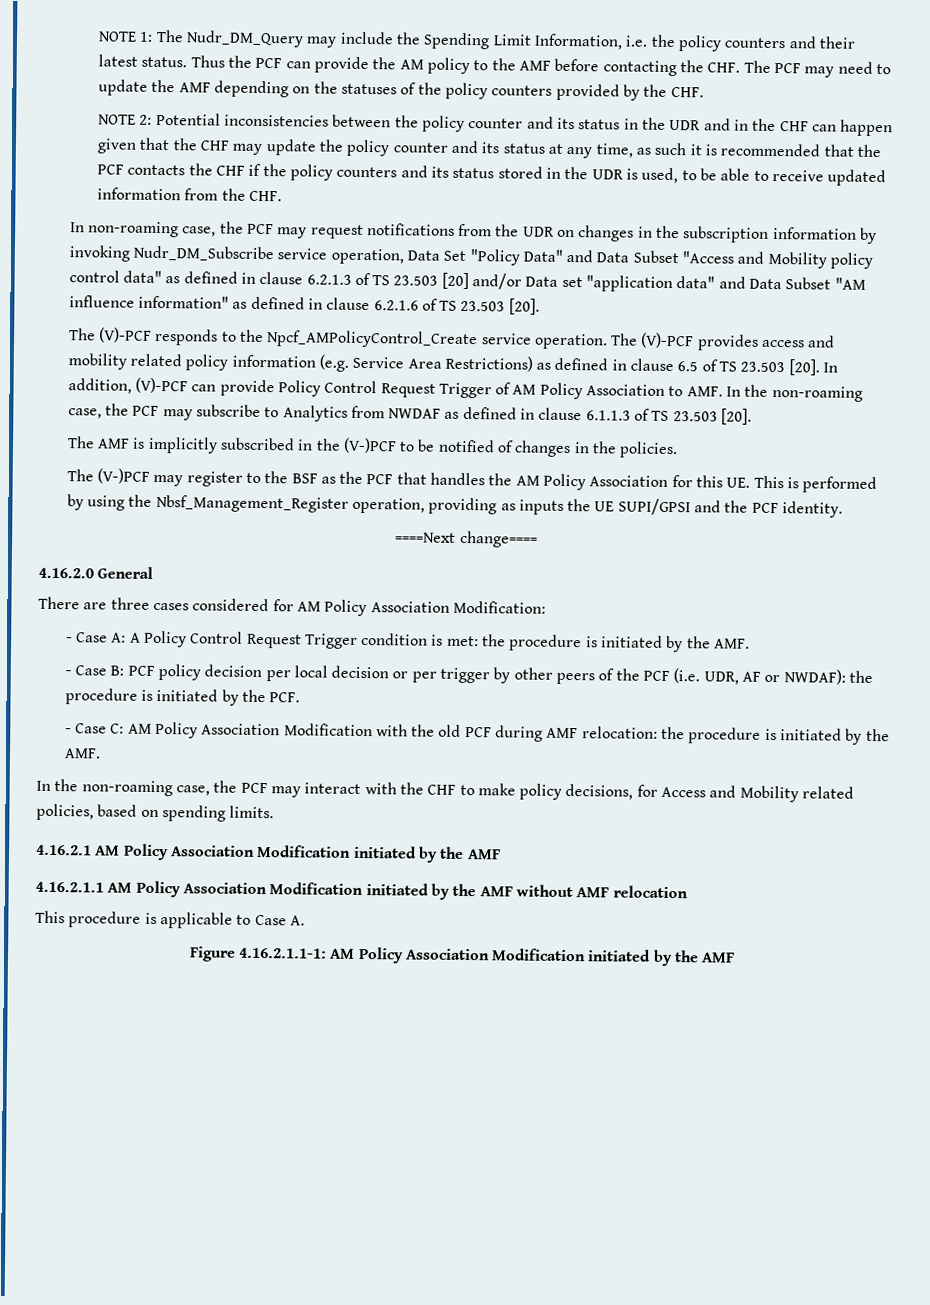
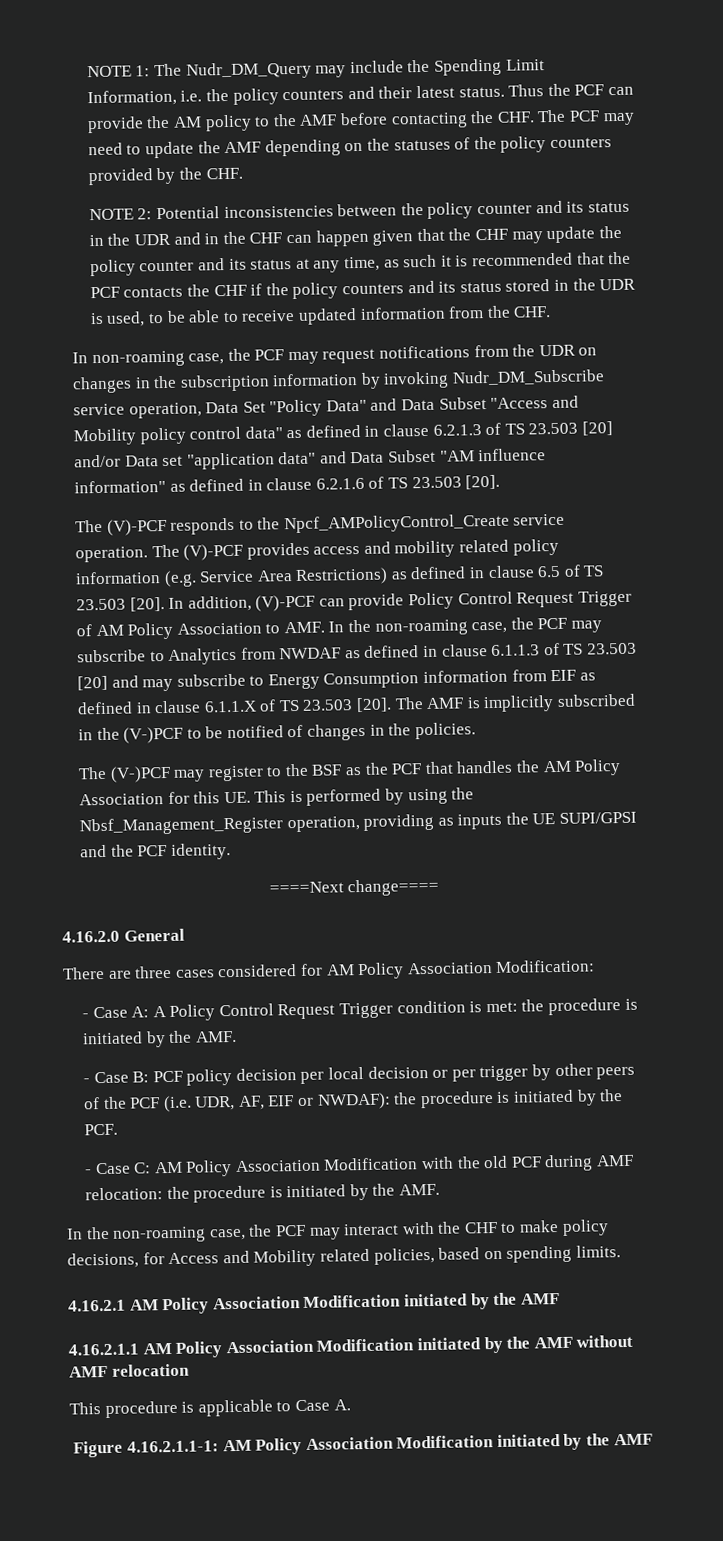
- In addition, (V)-PCF can provide Policy Control Request Trigger of AM Policy Association to AMF. In the non-roaming case, the PCF may subscribe to Analytics from NWDAF as defined in clause 6.1.1.3 of TS 23.503 [20].
- The AMF is implicitly subscribed in the (V-)PCF to be notified of changes in the policies.
+ In addition, (V)-PCF can provide Policy Control Request Trigger of AM Policy Association to AMF. In the non-roaming case, the PCF may subscribe to Analytics from NWDAF as defined in clause 6.1.1.3 of TS 23.503 [20] and may subscribe to Energy Consumption information from EIF as defined in clause 6.1.1.X of TS 23.503 [20]. The AMF is implicitly subscribed in the (V-)PCF to be notified of changes in the policies.
- - Case B: PCF policy decision per local decision or per trigger by other peers of the PCF (i.e. UDR, AF or NWDAF): the procedure is initiated by the PCF.
+ - Case B: PCF policy decision per local decision or per trigger by other peers of the PCF (i.e. UDR, AF, EIF or NWDAF): the procedure is initiated by the PCF.

